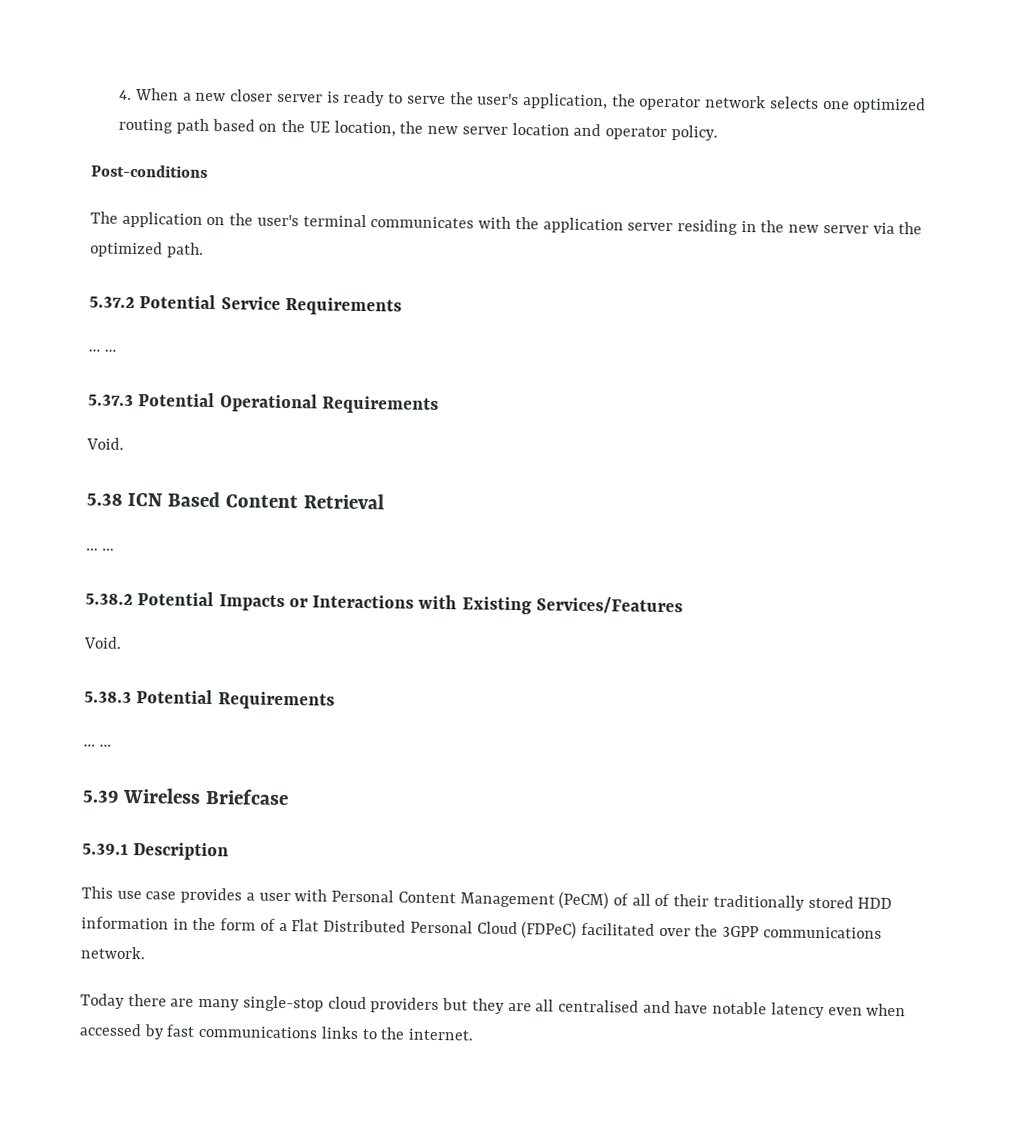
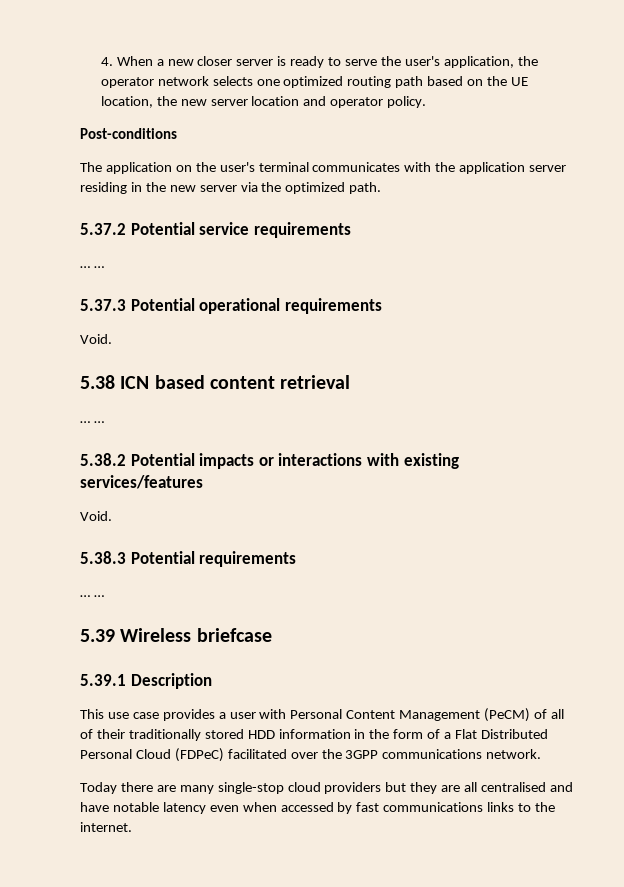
- 5.37.2 Potential Service Requirements
+ 5.37.2 Potential service requirements
- 5.37.3 Potential Operational Requirements
+ 5.37.3 Potential operational requirements
- 5.38 ICN Based Content Retrieval
+ 5.38 ICN based content retrieval
- 5.38.2 Potential Impacts or Interactions with Existing Services/Features
+ 5.38.2 Potential impacts or interactions with existing services/features
- 5.38.3 Potential Requirements
+ 5.38.3 Potential requirements
- 5.39 Wireless Briefcase
+ 5.39 Wireless briefcase

